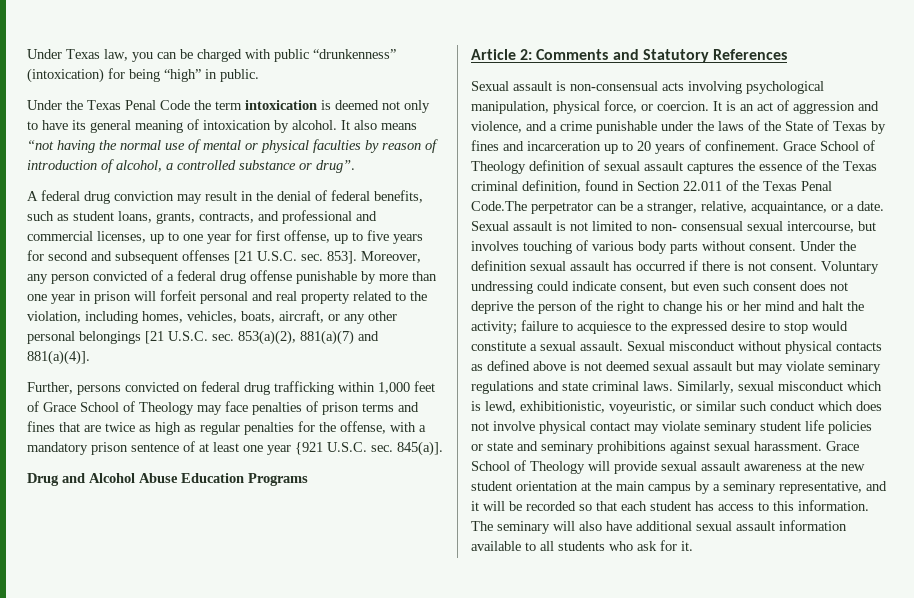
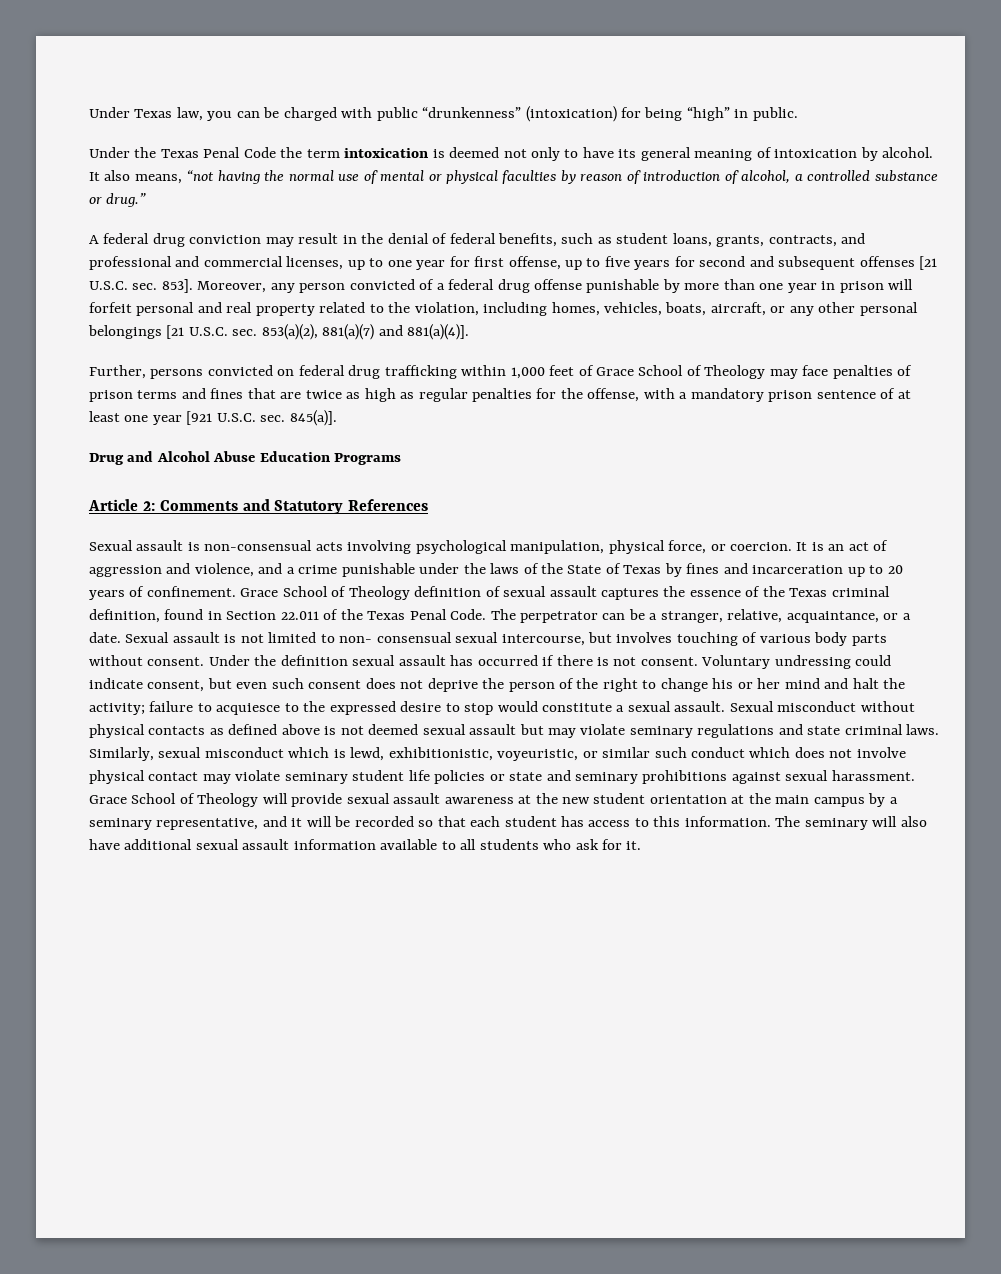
- It also means “not having the normal use of mental or physical faculties by reason of introduction of alcohol, a controlled substance or drug”.
+ It also means, “not having the normal use of mental or physical faculties by reason of introduction of alcohol, a controlled substance or drug.”
- Further, persons convicted on federal drug trafficking within 1,000 feet of Grace School of Theology may face penalties of prison terms and fines that are twice as high as regular penalties for the offense, with a mandatory prison sentence of at least one year {921 U.S.C. sec. 845(a)].
+ Further, persons convicted on federal drug trafficking within 1,000 feet of Grace School of Theology may face penalties of prison terms and fines that are twice as high as regular penalties for the offense, with a mandatory prison sentence of at least one year [921 U.S.C. sec. 845(a)].
- Grace School of Theology definition of sexual assault captures the essence of the Texas criminal definition, found in Section 22.011 of the Texas Penal Code.The perpetrator can be a stranger, relative, acquaintance, or a date.
+ Grace School of Theology definition of sexual assault captures the essence of the Texas criminal definition, found in Section 22.011 of the Texas Penal Code. The perpetrator can be a stranger, relative, acquaintance, or a date.

